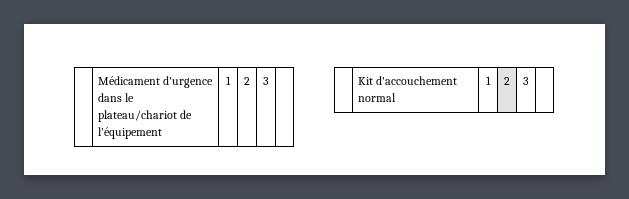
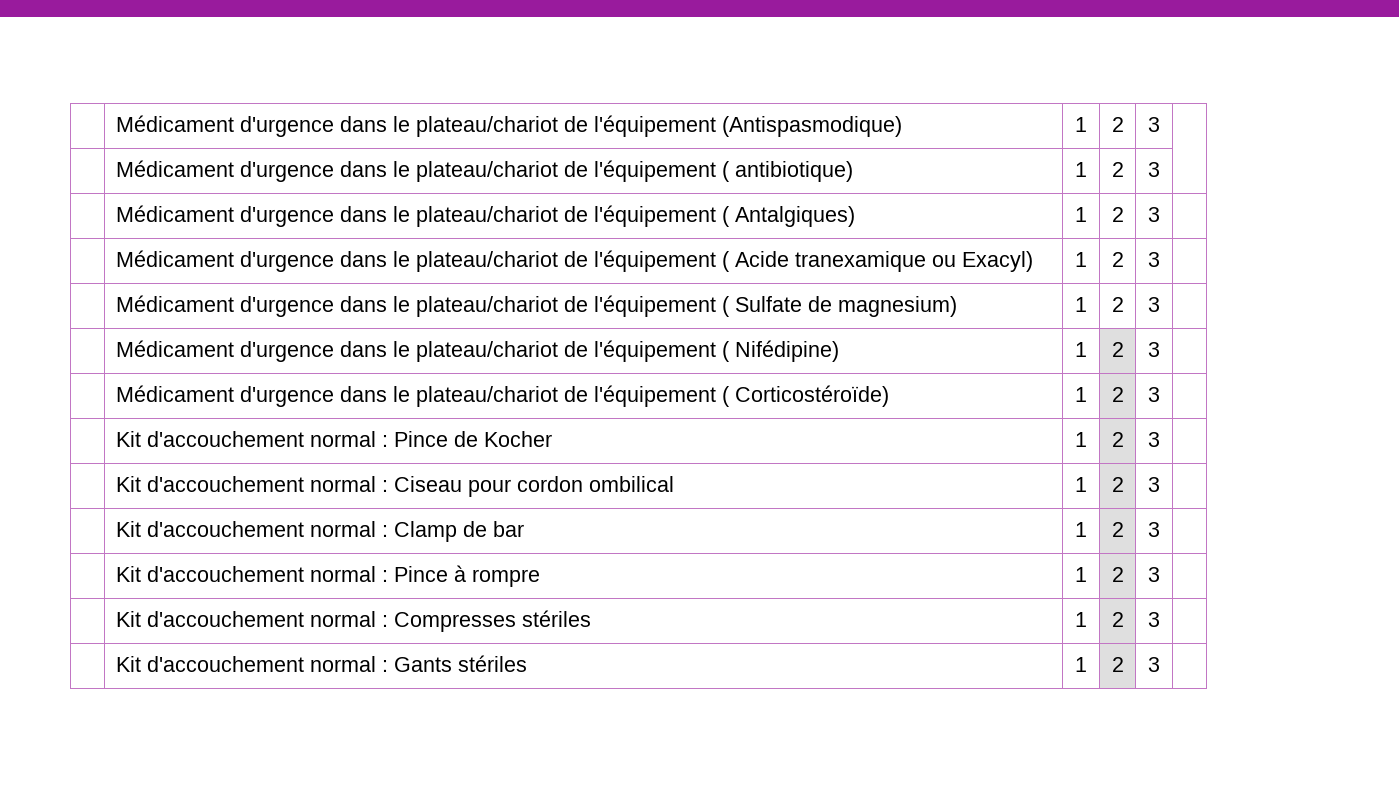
- | Médicament d'urgence dans le plateau/chariot de l'équipement | 1 | 2 | 3 |
- | Kit d'accouchement normal | 1 | 2 | 3 |
+ | Médicament d'urgence dans le plateau/chariot de l'équipement (Antispasmodique) | 1 | 2 | 3 |
+ | Médicament d'urgence dans le plateau/chariot de l'équipement ( antibiotique) | 1 | 2 | 3 |
+ | Médicament d'urgence dans le plateau/chariot de l'équipement ( Antalgiques) | 1 | 2 | 3 |
+ | Médicament d'urgence dans le plateau/chariot de l'équipement ( Acide tranexamique ou Exacyl) | 1 | 2 | 3 |
+ | Médicament d'urgence dans le plateau/chariot de l'équipement ( Sulfate de magnesium) | 1 | 2 | 3 |
+ | Médicament d'urgence dans le plateau/chariot de l'équipement ( Nifédipine) | 1 | 2 | 3 |
+ | Médicament d'urgence dans le plateau/chariot de l'équipement ( Corticostéroïde) | 1 | 2 | 3 |
+ | Kit d'accouchement normal : Pince de Kocher | 1 | 2 | 3 |
+ | Kit d'accouchement normal : Ciseau pour cordon ombilical | 1 | 2 | 3 |
+ | Kit d'accouchement normal : Clamp de bar | 1 | 2 | 3 |
+ | Kit d'accouchement normal : Pince à rompre | 1 | 2 | 3 |
+ | Kit d'accouchement normal : Compresses stériles | 1 | 2 | 3 |
+ | Kit d'accouchement normal : Gants stériles | 1 | 2 | 3 |

